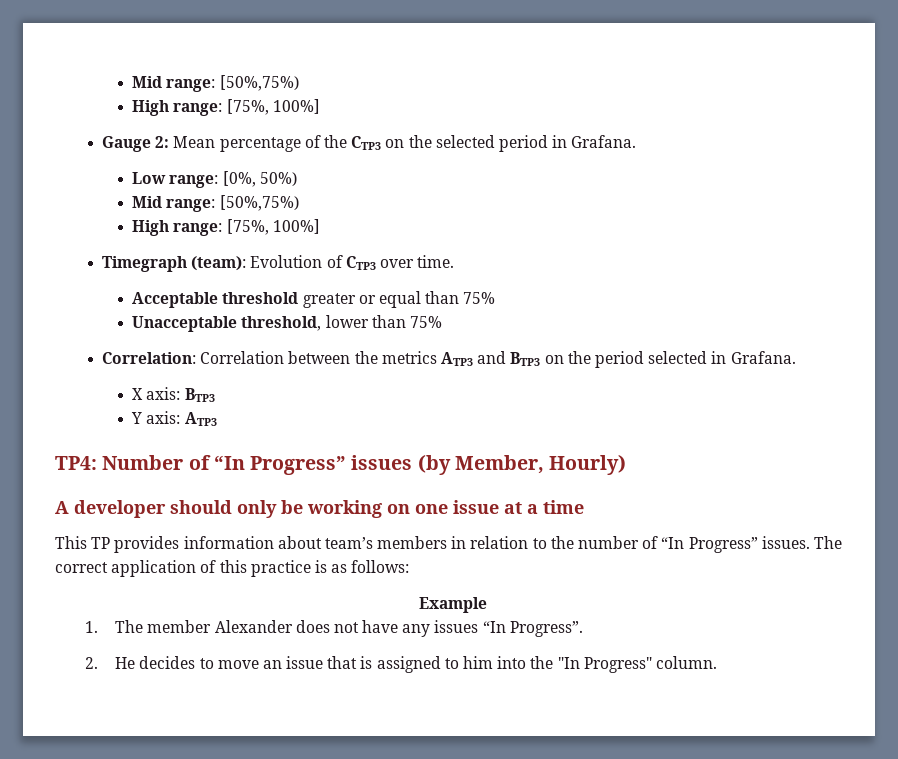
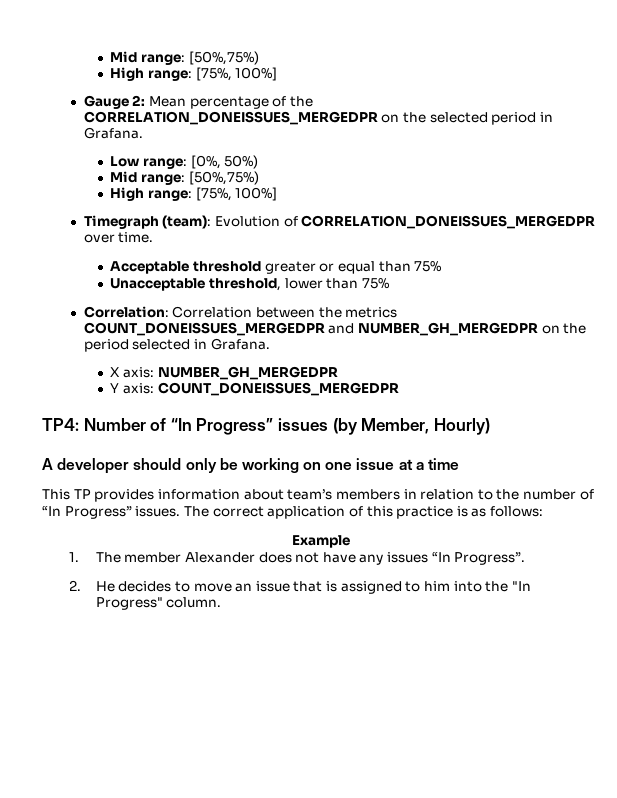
- Gauge 2: Mean percentage of the CTP3 on the selected period in Grafana.
+ Gauge 2: Mean percentage of the CORRELATION_DONEISSUES_MERGEDPR on the selected period in Grafana.
- Timegraph (team): Evolution of CTP3 over time.
+ Timegraph (team): Evolution of CORRELATION_DONEISSUES_MERGEDPR over time.
- Correlation: Correlation between the metrics ATP3 and BTP3 on the period selected in Grafana.
+ Correlation: Correlation between the metrics COUNT_DONEISSUES_MERGEDPR and NUMBER_GH_MERGEDPR on the period selected in Grafana.
- X axis: BTP3
+ X axis: NUMBER_GH_MERGEDPR
- Y axis: ATP3
+ Y axis: COUNT_DONEISSUES_MERGEDPR

